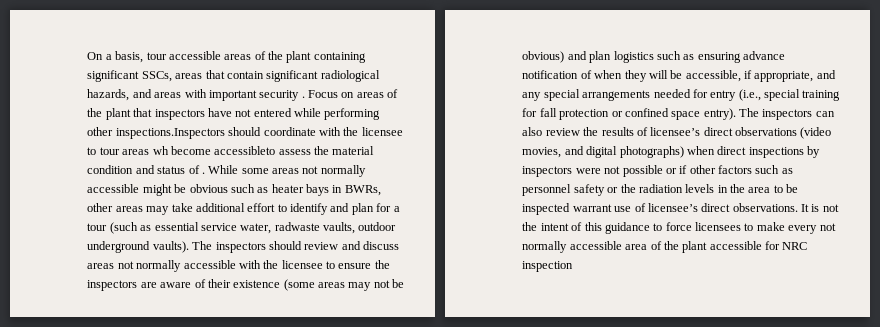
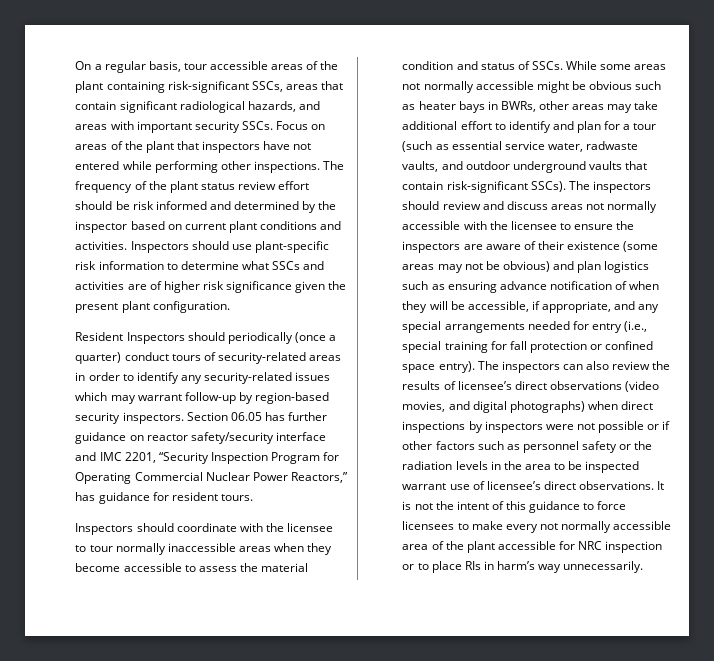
- On a basis, tour accessible areas of the plant containing significant SSCs, areas that contain significant radiological hazards, and areas with important security .
+ On a regular basis, tour accessible areas of the plant containing risk-significant SSCs, areas that contain significant radiological hazards, and areas with important security SSCs.
- Focus on areas of the plant that inspectors have not entered while performing other inspections.Inspectors should coordinate with the licensee to tour areas wh become accessibleto assess the material condition and status of .
+ Focus on areas of the plant that inspectors have not entered while performing other inspections. The frequency of the plant status review effort should be risk informed and determined by the inspector based on current plant conditions and activities. Inspectors should use plant-specific risk information to determine what SSCs and activities are of higher risk significance given the present plant configuration.
+ Resident Inspectors should periodically (once a quarter) conduct tours of security-related areas in order to identify any security-related issues which may warrant follow-up by region-based security inspectors. Section 06.05 has further guidance on reactor safety/security interface and IMC 2201, “Security Inspection Program for Operating Commercial Nuclear Power Reactors,” has guidance for resident tours.
+ Inspectors should coordinate with the licensee to tour normally inaccessible areas when they become accessible to assess the material condition and status of SSCs.
- While some areas not normally accessible might be obvious such as heater bays in BWRs, other areas may take additional effort to identify and plan for a tour (such as essential service water, radwaste vaults, outdoor underground vaults).
+ While some areas not normally accessible might be obvious such as heater bays in BWRs, other areas may take additional effort to identify and plan for a tour (such as essential service water, radwaste vaults, and outdoor underground vaults that contain risk-significant SSCs).
- It is not the intent of this guidance to force licensees to make every not normally accessible area of the plant accessible for NRC inspection
+ It is not the intent of this guidance to force licensees to make every not normally accessible area of the plant accessible for NRC inspection or to place RIs in harm’s way unnecessarily.

